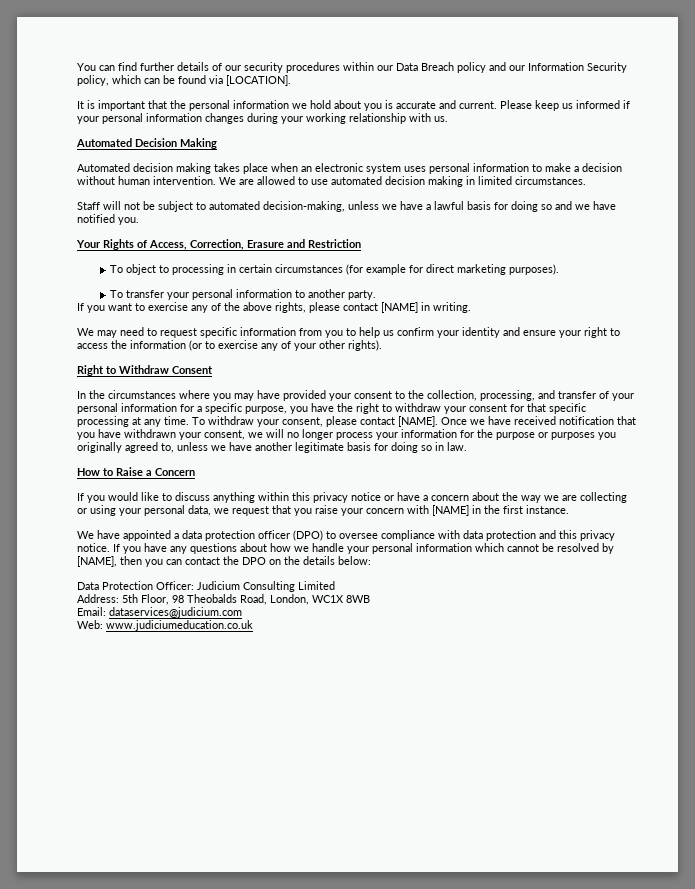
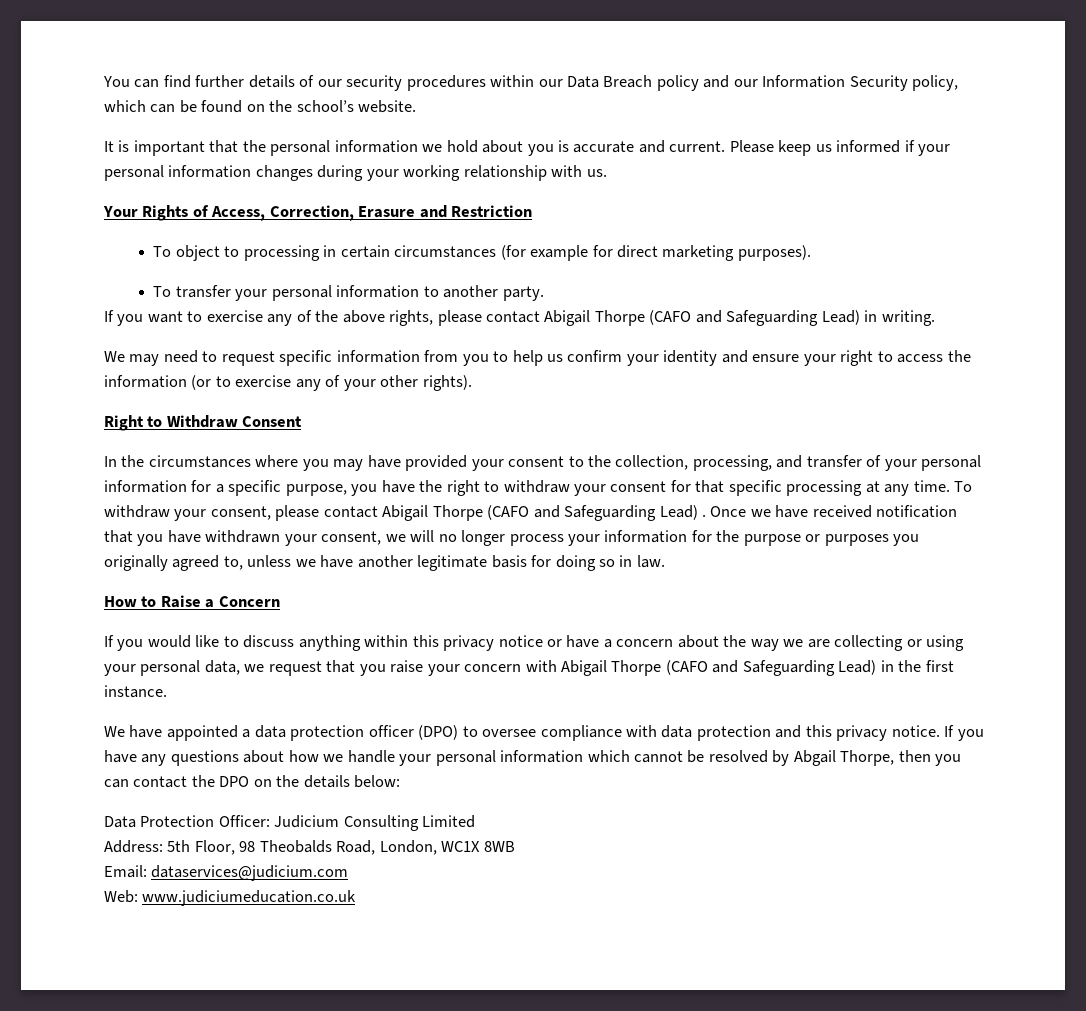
- You can find further details of our security procedures within our Data Breach policy and our Information Security policy, which can be found via [LOCATION].
+ You can find further details of our security procedures within our Data Breach policy and our Information Security policy, which can be found on the school’s website.
- Automated Decision Making
- Automated decision making takes place when an electronic system uses personal information to make a decision without human intervention. We are allowed to use automated decision making in limited circumstances.
- Staff will not be subject to automated decision-making, unless we have a lawful basis for doing so and we have notified you.
- If you want to exercise any of the above rights, please contact [NAME] in writing.
+ If you want to exercise any of the above rights, please contact Abigail Thorpe (CAFO and Safeguarding Lead) in writing.
- To withdraw your consent, please contact [NAME].
+ To withdraw your consent, please contact Abigail Thorpe (CAFO and Safeguarding Lead) .
- If you would like to discuss anything within this privacy notice or have a concern about the way we are collecting or using your personal data, we request that you raise your concern with [NAME] in the first instance.
+ If you would like to discuss anything within this privacy notice or have a concern about the way we are collecting or using your personal data, we request that you raise your concern with Abigail Thorpe (CAFO and Safeguarding Lead) in the first instance.
- If you have any questions about how we handle your personal information which cannot be resolved by [NAME], then you can contact the DPO on the details below:
+ If you have any questions about how we handle your personal information which cannot be resolved by Abgail Thorpe, then you can contact the DPO on the details below:

